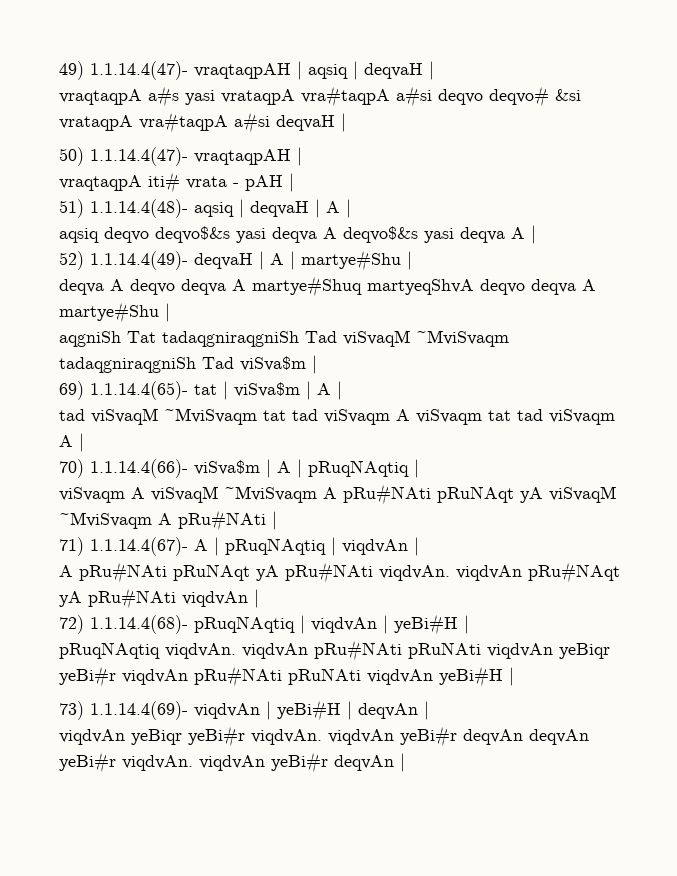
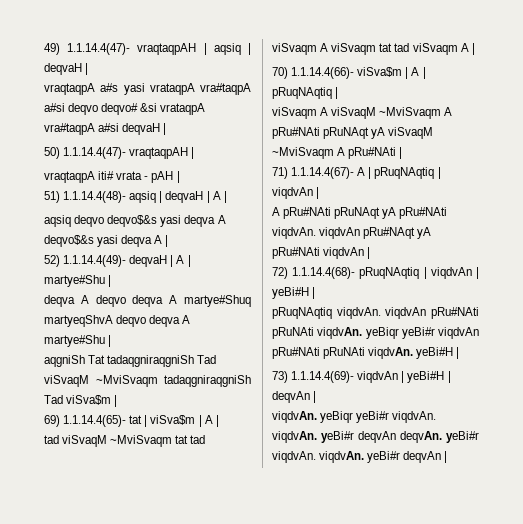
- pRuqNAqtiq viqdvAn. viqdvAn pRu#NAti pRuNAti viqdvAn yeBiqr yeBi#r viqdvAn pRu#NAti pRuNAti viqdvAn yeBi#H |
+ pRuqNAqtiq viqdvAn. viqdvAn pRu#NAti pRuNAti viqdvAn. yeBiqr yeBi#r viqdvAn pRu#NAti pRuNAti viqdvAn. yeBi#H |
- viqdvAn yeBiqr yeBi#r viqdvAn. viqdvAn yeBi#r deqvAn deqvAn yeBi#r viqdvAn. viqdvAn yeBi#r deqvAn |
+ viqdvAn. yeBiqr yeBi#r viqdvAn. viqdvAn. yeBi#r deqvAn deqvAn. yeBi#r viqdvAn. viqdvAn. yeBi#r deqvAn |

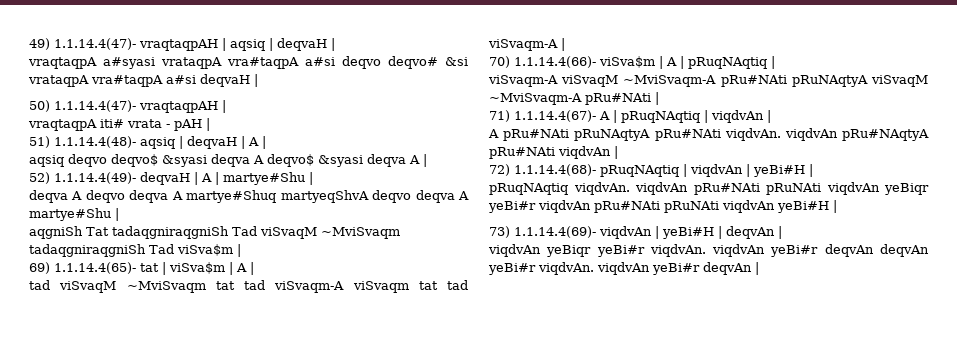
- vraqtaqpA a#s yasi vrataqpA vra#taqpA a#si deqvo deqvo# &si vrataqpA vra#taqpA a#si deqvaH |
+ vraqtaqpA a#syasi vrataqpA vra#taqpA a#si deqvo deqvo# &si vrataqpA vra#taqpA a#si deqvaH |
- aqsiq deqvo deqvo$&s yasi deqva A deqvo$&s yasi deqva A |
+ aqsiq deqvo deqvo$ &syasi deqva A deqvo$ &syasi deqva A |
- tad viSvaqM ~MviSvaqm tat tad viSvaqm A viSvaqm tat tad viSvaqm A |
+ tad viSvaqM ~MviSvaqm tat tad viSvaqm-A viSvaqm tat tad viSvaqm-A |
- viSvaqm A viSvaqM ~MviSvaqm A pRu#NAti pRuNAqt yA viSvaqM ~MviSvaqm A pRu#NAti |
+ viSvaqm-A viSvaqM ~MviSvaqm-A pRu#NAti pRuNAqtyA viSvaqM ~MviSvaqm-A pRu#NAti |
- A pRu#NAti pRuNAqt yA pRu#NAti viqdvAn. viqdvAn pRu#NAqt yA pRu#NAti viqdvAn |
+ A pRu#NAti pRuNAqtyA pRu#NAti viqdvAn. viqdvAn pRu#NAqtyA pRu#NAti viqdvAn |
- pRuqNAqtiq viqdvAn. viqdvAn pRu#NAti pRuNAti viqdvAn. yeBiqr yeBi#r viqdvAn pRu#NAti pRuNAti viqdvAn. yeBi#H |
+ pRuqNAqtiq viqdvAn. viqdvAn pRu#NAti pRuNAti viqdvAn yeBiqr yeBi#r viqdvAn pRu#NAti pRuNAti viqdvAn yeBi#H |
- viqdvAn. yeBiqr yeBi#r viqdvAn. viqdvAn. yeBi#r deqvAn deqvAn. yeBi#r viqdvAn. viqdvAn. yeBi#r deqvAn |
+ viqdvAn yeBiqr yeBi#r viqdvAn. viqdvAn yeBi#r deqvAn deqvAn yeBi#r viqdvAn. viqdvAn yeBi#r deqvAn |

